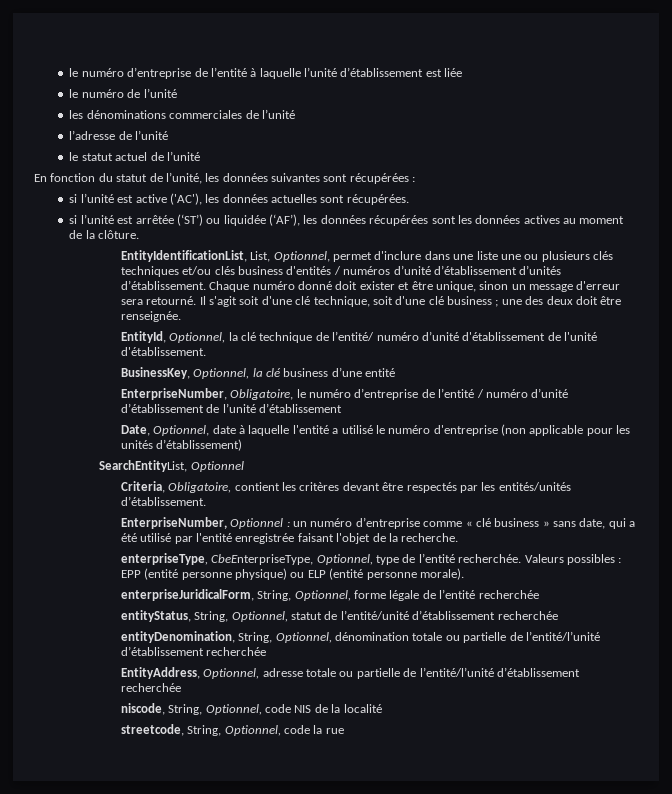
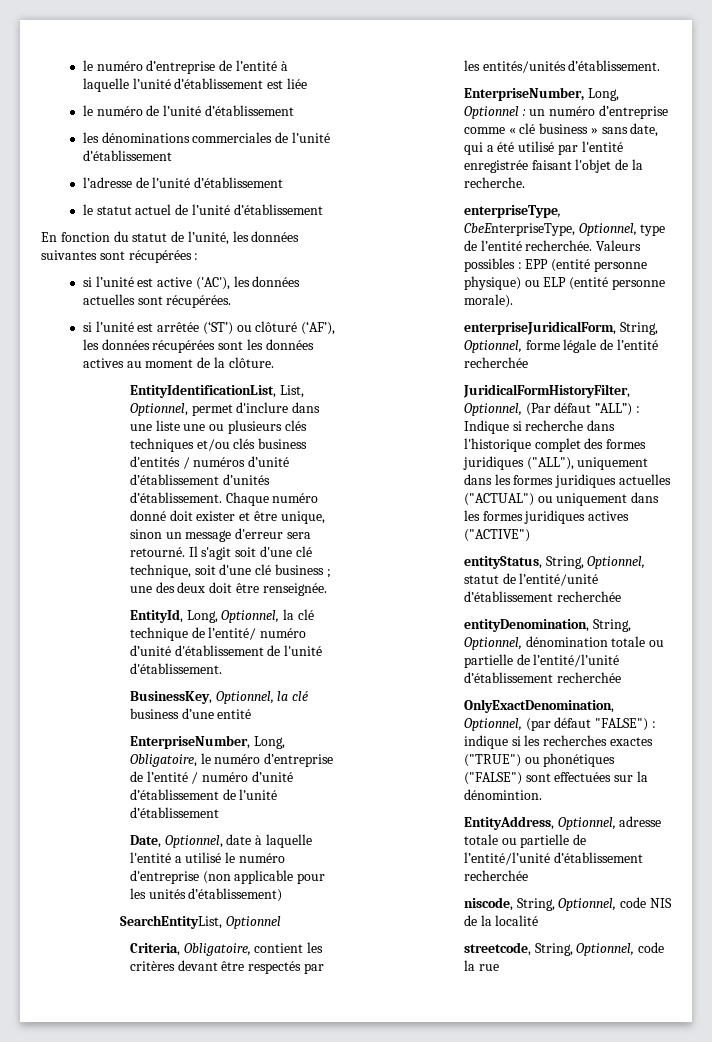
- le numéro de l’unité
+ le numéro de l’unité d’établissement
- les dénominations commerciales de l’unité
+ les dénominations commerciales de l’unité d’établissement
- l’adresse de l’unité
+ l’adresse de l’unité d’établissement
- le statut actuel de l’unité
+ le statut actuel de l’unité d’établissement
- si l’unité est arrêtée (‘ST’) ou liquidée (‘AF’), les données récupérées sont les données actives au moment de la clôture.
+ si l’unité est arrêtée (‘ST’) ou clôturé (‘AF’), les données récupérées sont les données actives au moment de la clôture.
- EntityId, Optionnel, la clé technique de l’entité/ numéro d’unité d'établissement de l'unité d'établissement.
+ EntityId, Long, Optionnel, la clé technique de l’entité/ numéro d’unité d'établissement de l'unité d'établissement.
- EnterpriseNumber, Obligatoire, le numéro d’entreprise de l’entité / numéro d’unité d’établissement de l’unité d’établissement
+ EnterpriseNumber, Long, Obligatoire, le numéro d’entreprise de l’entité / numéro d’unité d’établissement de l’unité d’établissement
- EnterpriseNumber, Optionnel : un numéro d’entreprise comme « clé business » sans date, qui a été utilisé par l'entité enregistrée faisant l'objet de la recherche.
+ EnterpriseNumber, Long, Optionnel : un numéro d’entreprise comme « clé business » sans date, qui a été utilisé par l'entité enregistrée faisant l'objet de la recherche.
+ JuridicalFormHistoryFilter, Optionnel, (Par défaut ”ALL”) : Indique si recherche dans l'historique complet des formes juridiques ("ALL"), uniquement dans les formes juridiques actuelles ("ACTUAL") ou uniquement dans les formes juridiques actives ("ACTIVE")
+ OnlyExactDenomination, Optionnel, (par défaut "FALSE") : indique si les recherches exactes ("TRUE") ou phonétiques ("FALSE") sont effectuées sur la dénomintion.

